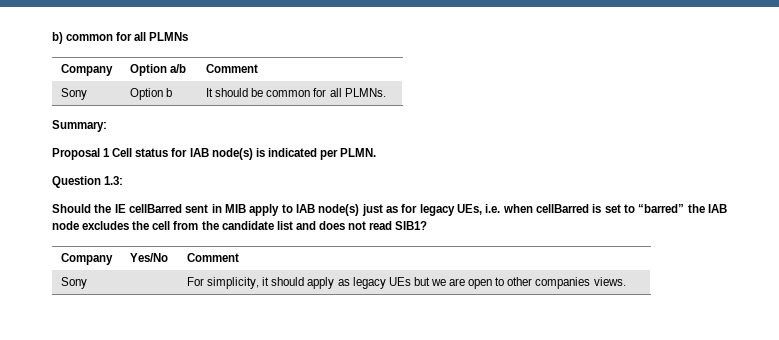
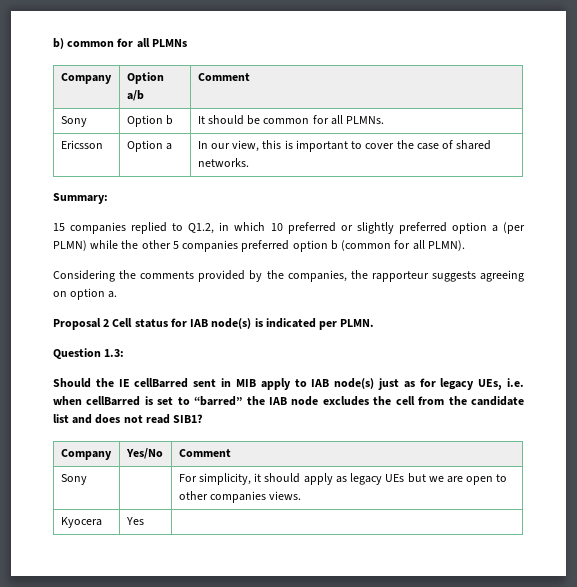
+ Ericsson | Option a | In our view, this is important to cover the case of shared networks.
  Summary:
+ 15 companies replied to Q1.2, in which 10 preferred or slightly preferred option a (per PLMN) while the other 5 companies preferred option b (common for all PLMN).
+ Considering the comments provided by the companies, the rapporteur suggests agreeing on option a.
- Proposal 1 Cell status for IAB node(s) is indicated per PLMN.
+ Proposal 2 Cell status for IAB node(s) is indicated per PLMN.
+ Kyocera | Yes |

